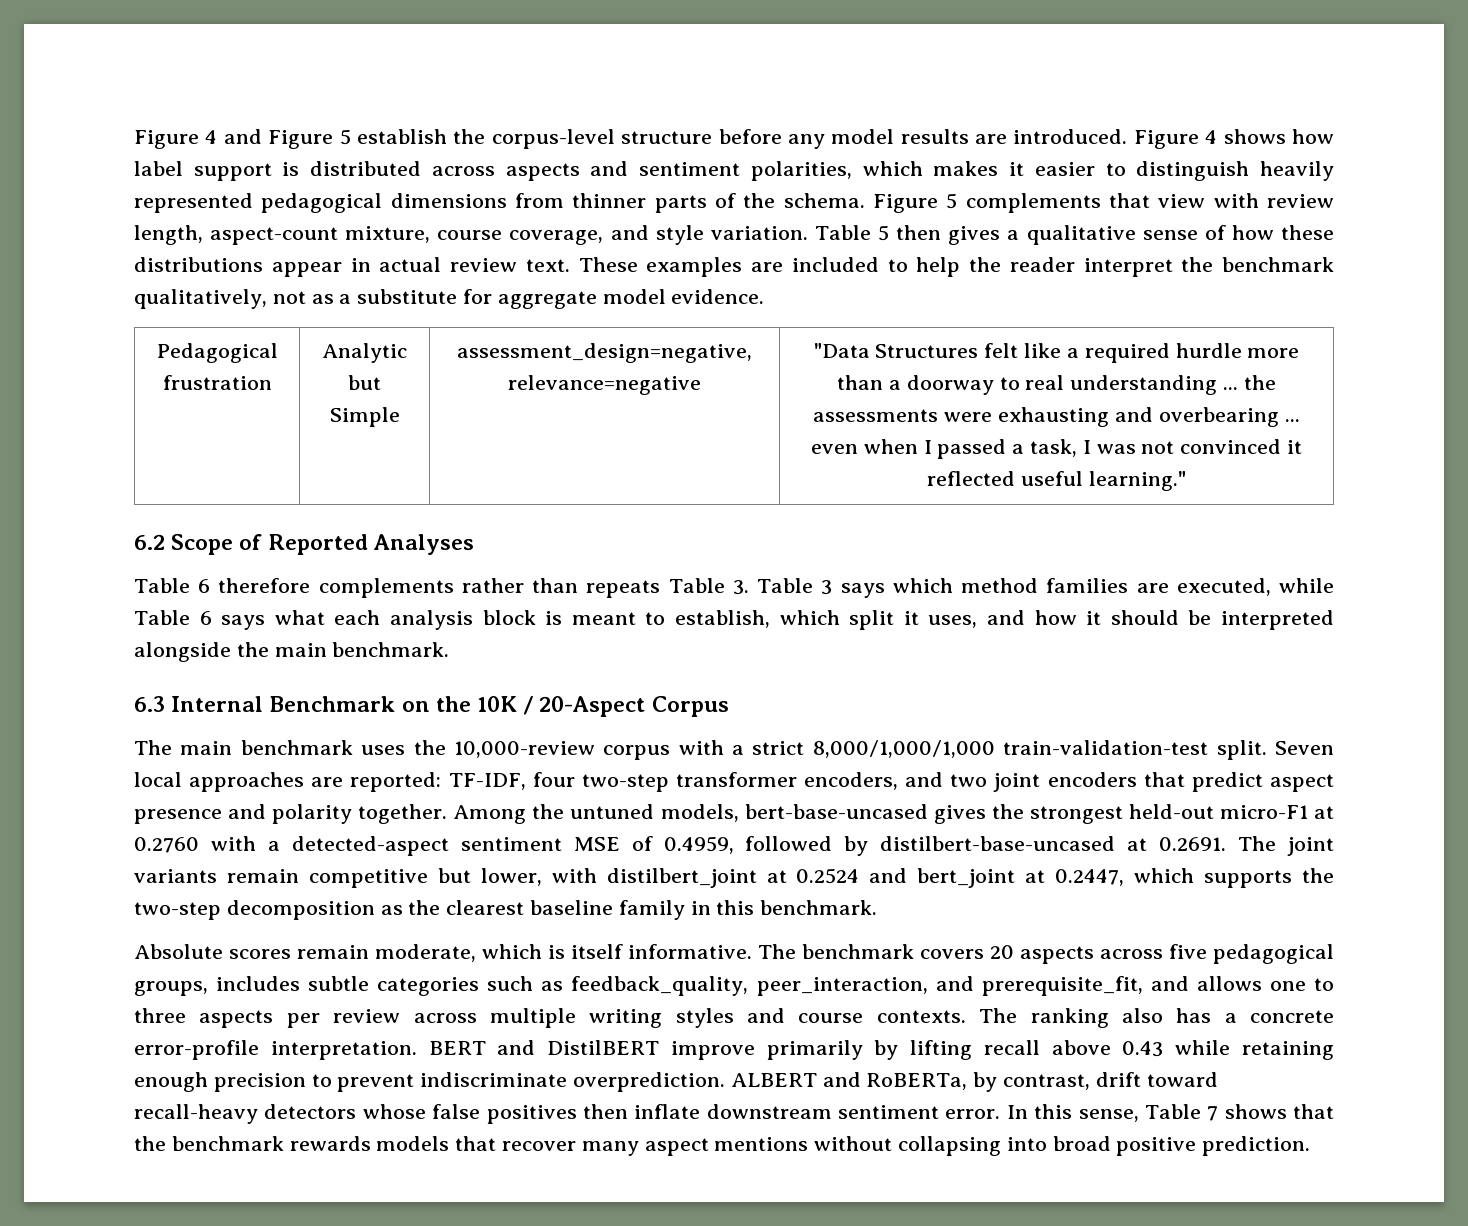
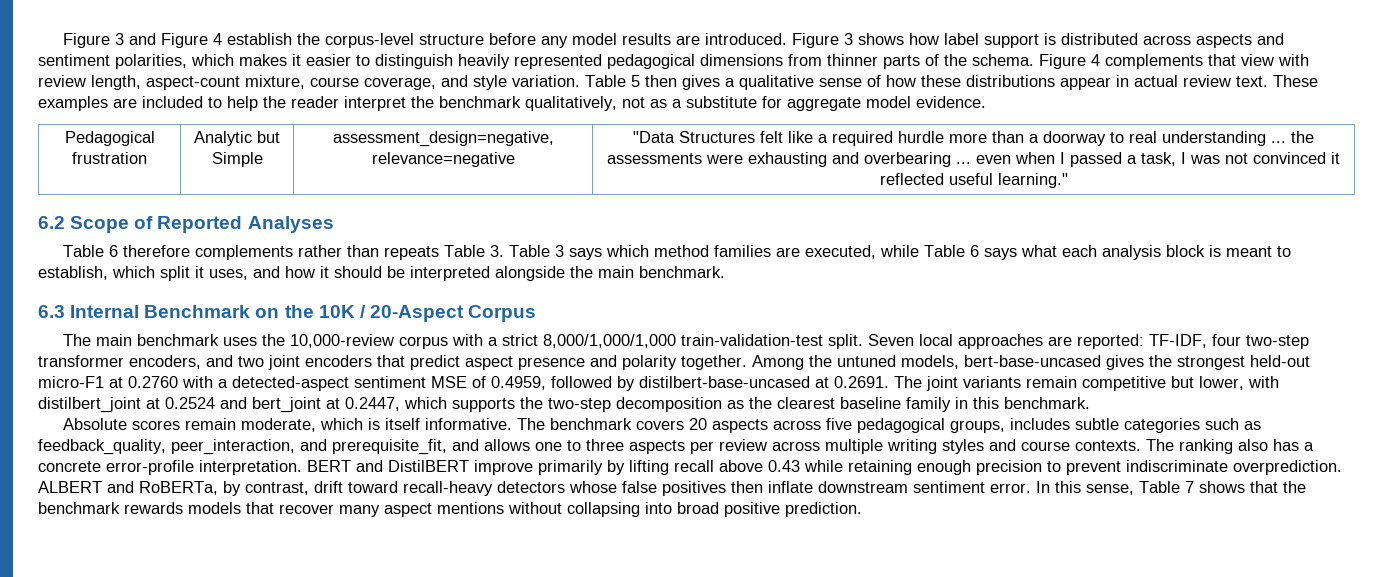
- Figure 4 and Figure 5 establish the corpus-level structure before any model results are introduced.
+ Figure 3 and Figure 4 establish the corpus-level structure before any model results are introduced.
- Figure 4 shows how label support is distributed across aspects and sentiment polarities, which makes it easier to distinguish heavily represented pedagogical dimensions from thinner parts of the schema.
+ Figure 3 shows how label support is distributed across aspects and sentiment polarities, which makes it easier to distinguish heavily represented pedagogical dimensions from thinner parts of the schema.
- Figure 5 complements that view with review length, aspect-count mixture, course coverage, and style variation.
+ Figure 4 complements that view with review length, aspect-count mixture, course coverage, and style variation.

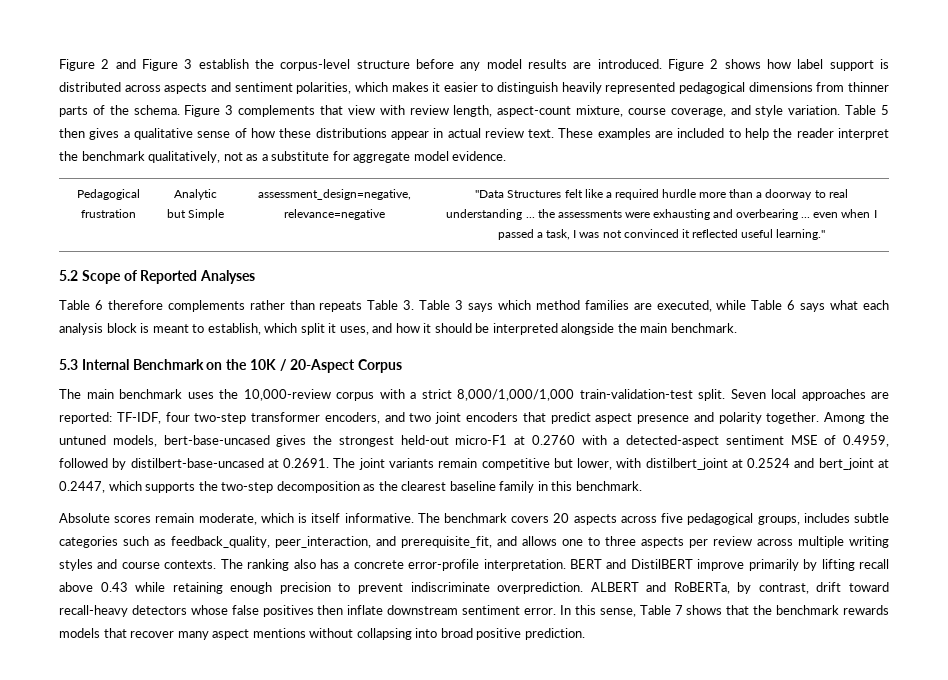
- Figure 3 and Figure 4 establish the corpus-level structure before any model results are introduced.
+ Figure 2 and Figure 3 establish the corpus-level structure before any model results are introduced.
- Figure 3 shows how label support is distributed across aspects and sentiment polarities, which makes it easier to distinguish heavily represented pedagogical dimensions from thinner parts of the schema.
+ Figure 2 shows how label support is distributed across aspects and sentiment polarities, which makes it easier to distinguish heavily represented pedagogical dimensions from thinner parts of the schema.
- Figure 4 complements that view with review length, aspect-count mixture, course coverage, and style variation.
+ Figure 3 complements that view with review length, aspect-count mixture, course coverage, and style variation.
- 6.2 Scope of Reported Analyses
+ 5.2 Scope of Reported Analyses
- 6.3 Internal Benchmark on the 10K / 20-Aspect Corpus
+ 5.3 Internal Benchmark on the 10K / 20-Aspect Corpus

